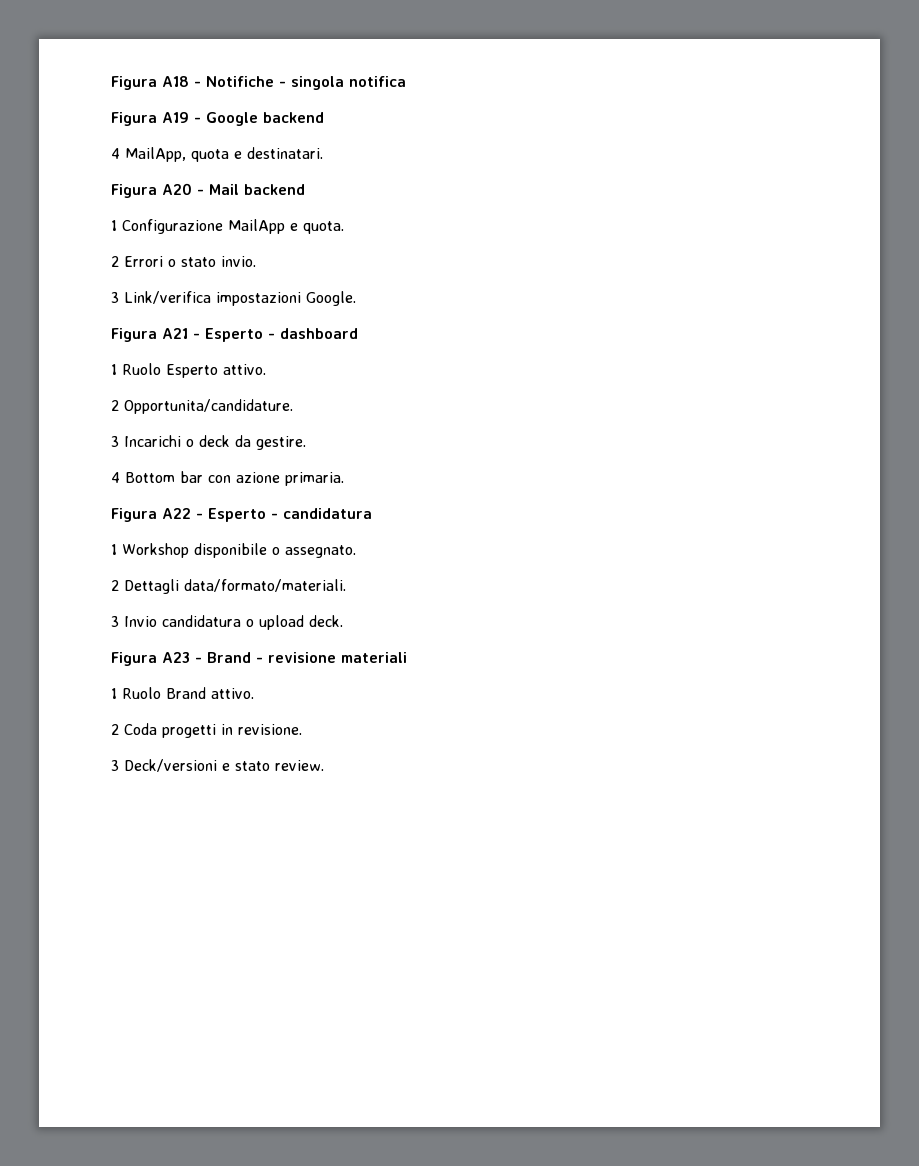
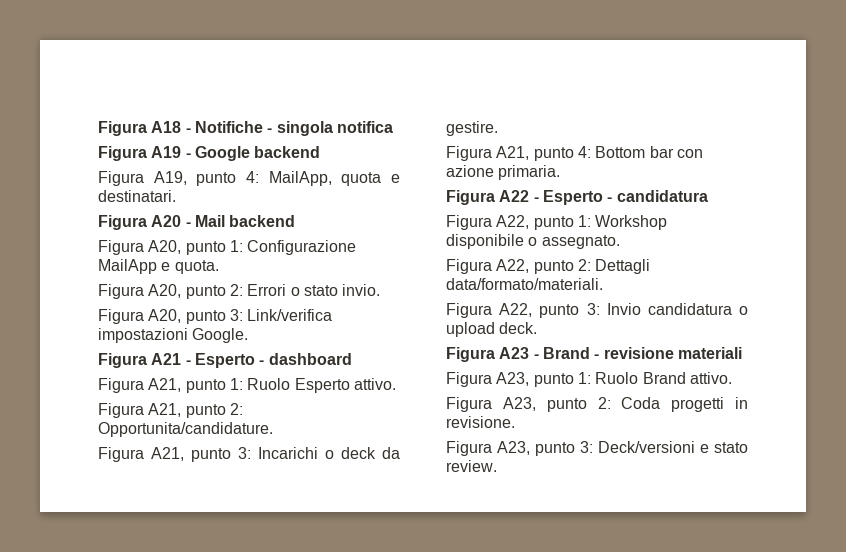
- 4 MailApp, quota e destinatari.
+ Figura A19, punto 4: MailApp, quota e destinatari.
- 1 Configurazione MailApp e quota.
+ Figura A20, punto 1: Configurazione MailApp e quota.
- 2 Errori o stato invio.
+ Figura A20, punto 2: Errori o stato invio.
- 3 Link/verifica impostazioni Google.
+ Figura A20, punto 3: Link/verifica impostazioni Google.
- 1 Ruolo Esperto attivo.
+ Figura A21, punto 1: Ruolo Esperto attivo.
- 2 Opportunita/candidature.
- 3 Incarichi o deck da gestire.
+ Figura A21, punto 2: Opportunita/candidature.
+ Figura A21, punto 3: Incarichi o deck da gestire.
- 4 Bottom bar con azione primaria.
+ Figura A21, punto 4: Bottom bar con azione primaria.
- 1 Workshop disponibile o assegnato.
+ Figura A22, punto 1: Workshop disponibile o assegnato.
- 2 Dettagli data/formato/materiali.
- 3 Invio candidatura o upload deck.
+ Figura A22, punto 2: Dettagli data/formato/materiali.
+ Figura A22, punto 3: Invio candidatura o upload deck.
- 1 Ruolo Brand attivo.
+ Figura A23, punto 1: Ruolo Brand attivo.
- 2 Coda progetti in revisione.
+ Figura A23, punto 2: Coda progetti in revisione.
- 3 Deck/versioni e stato review.
+ Figura A23, punto 3: Deck/versioni e stato review.

